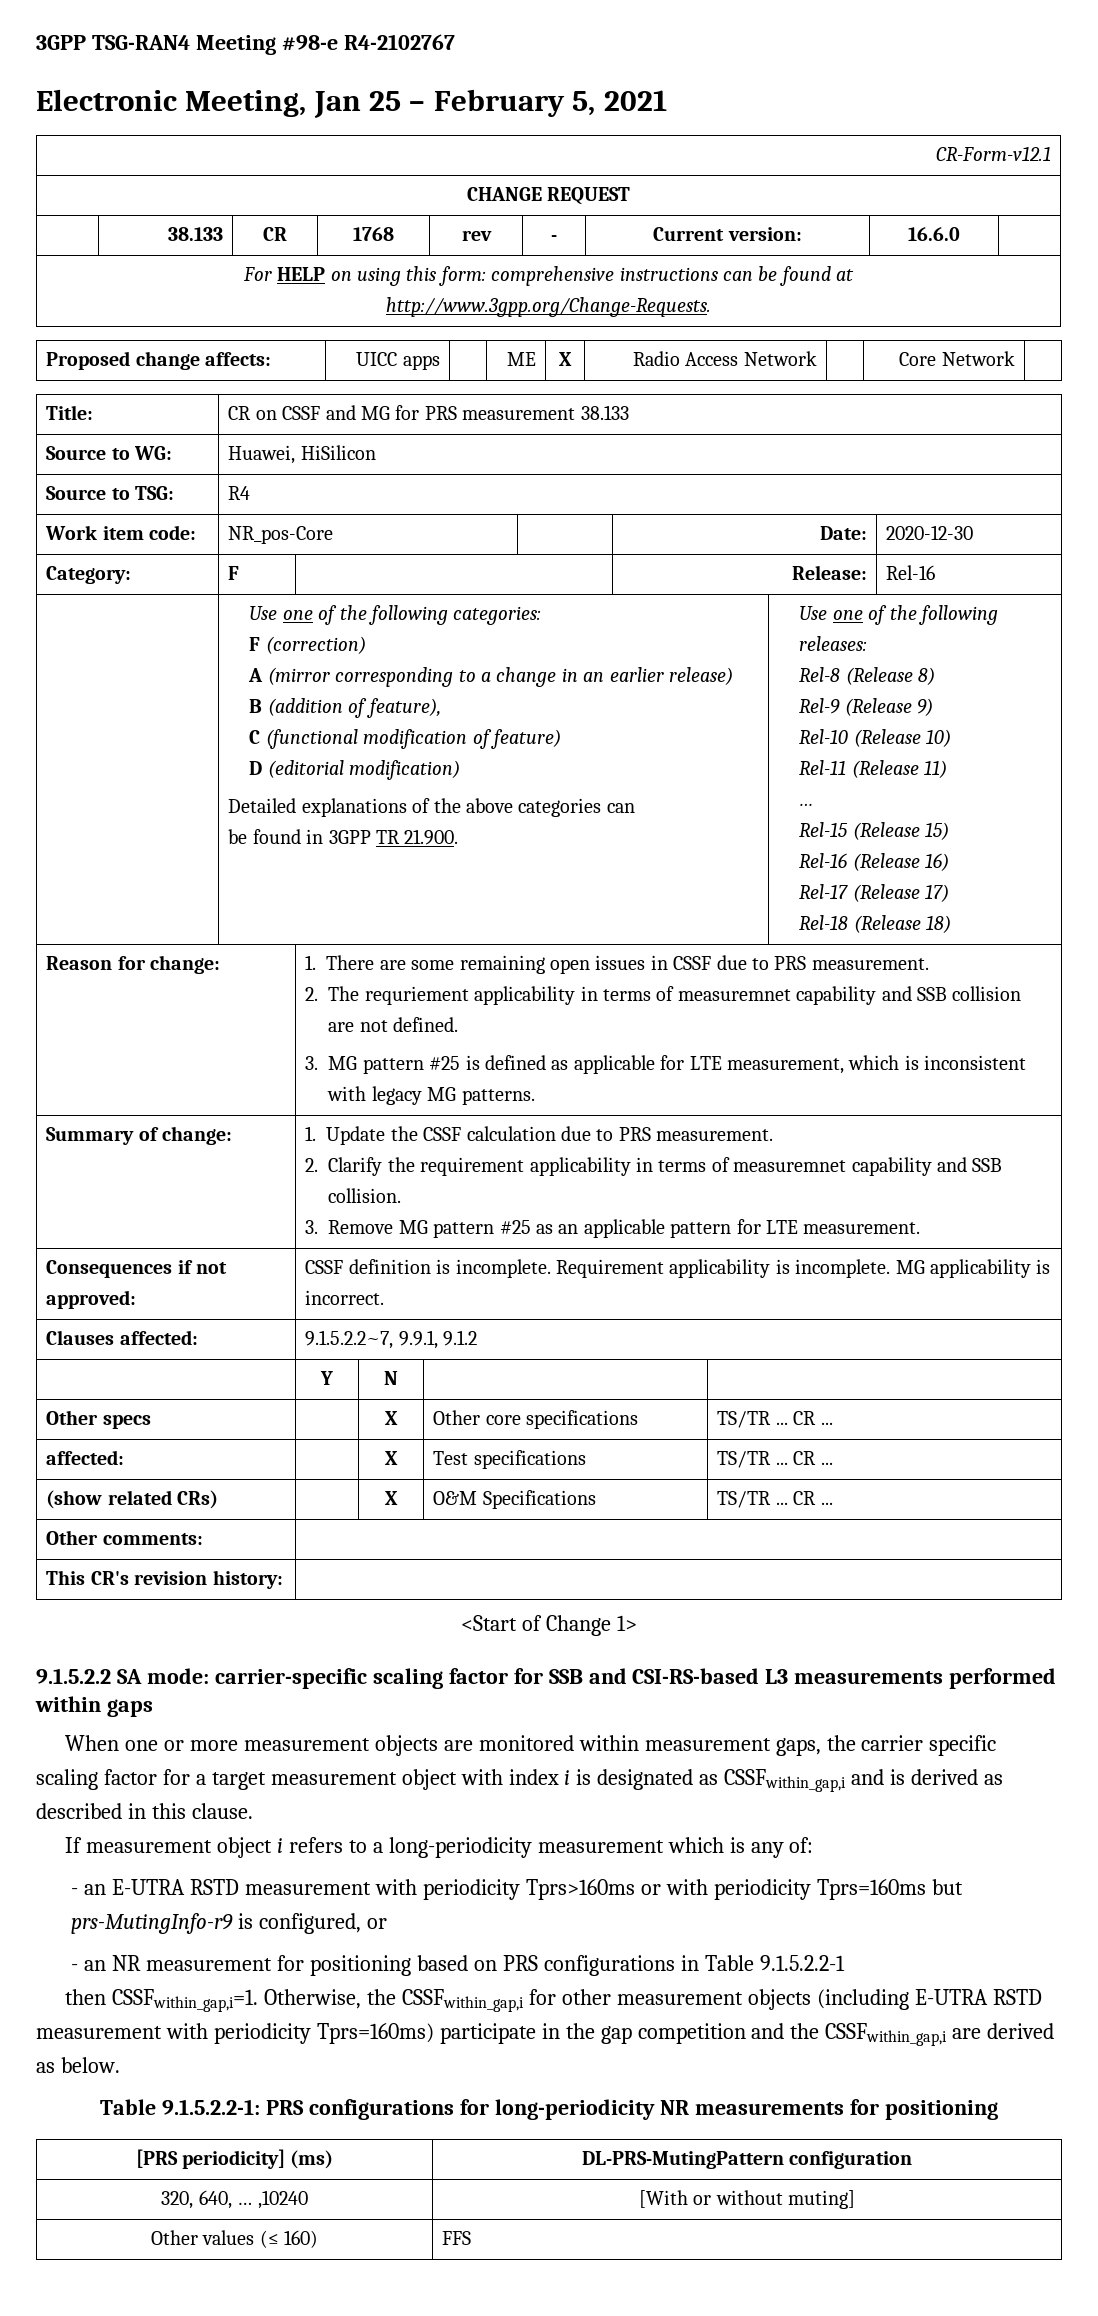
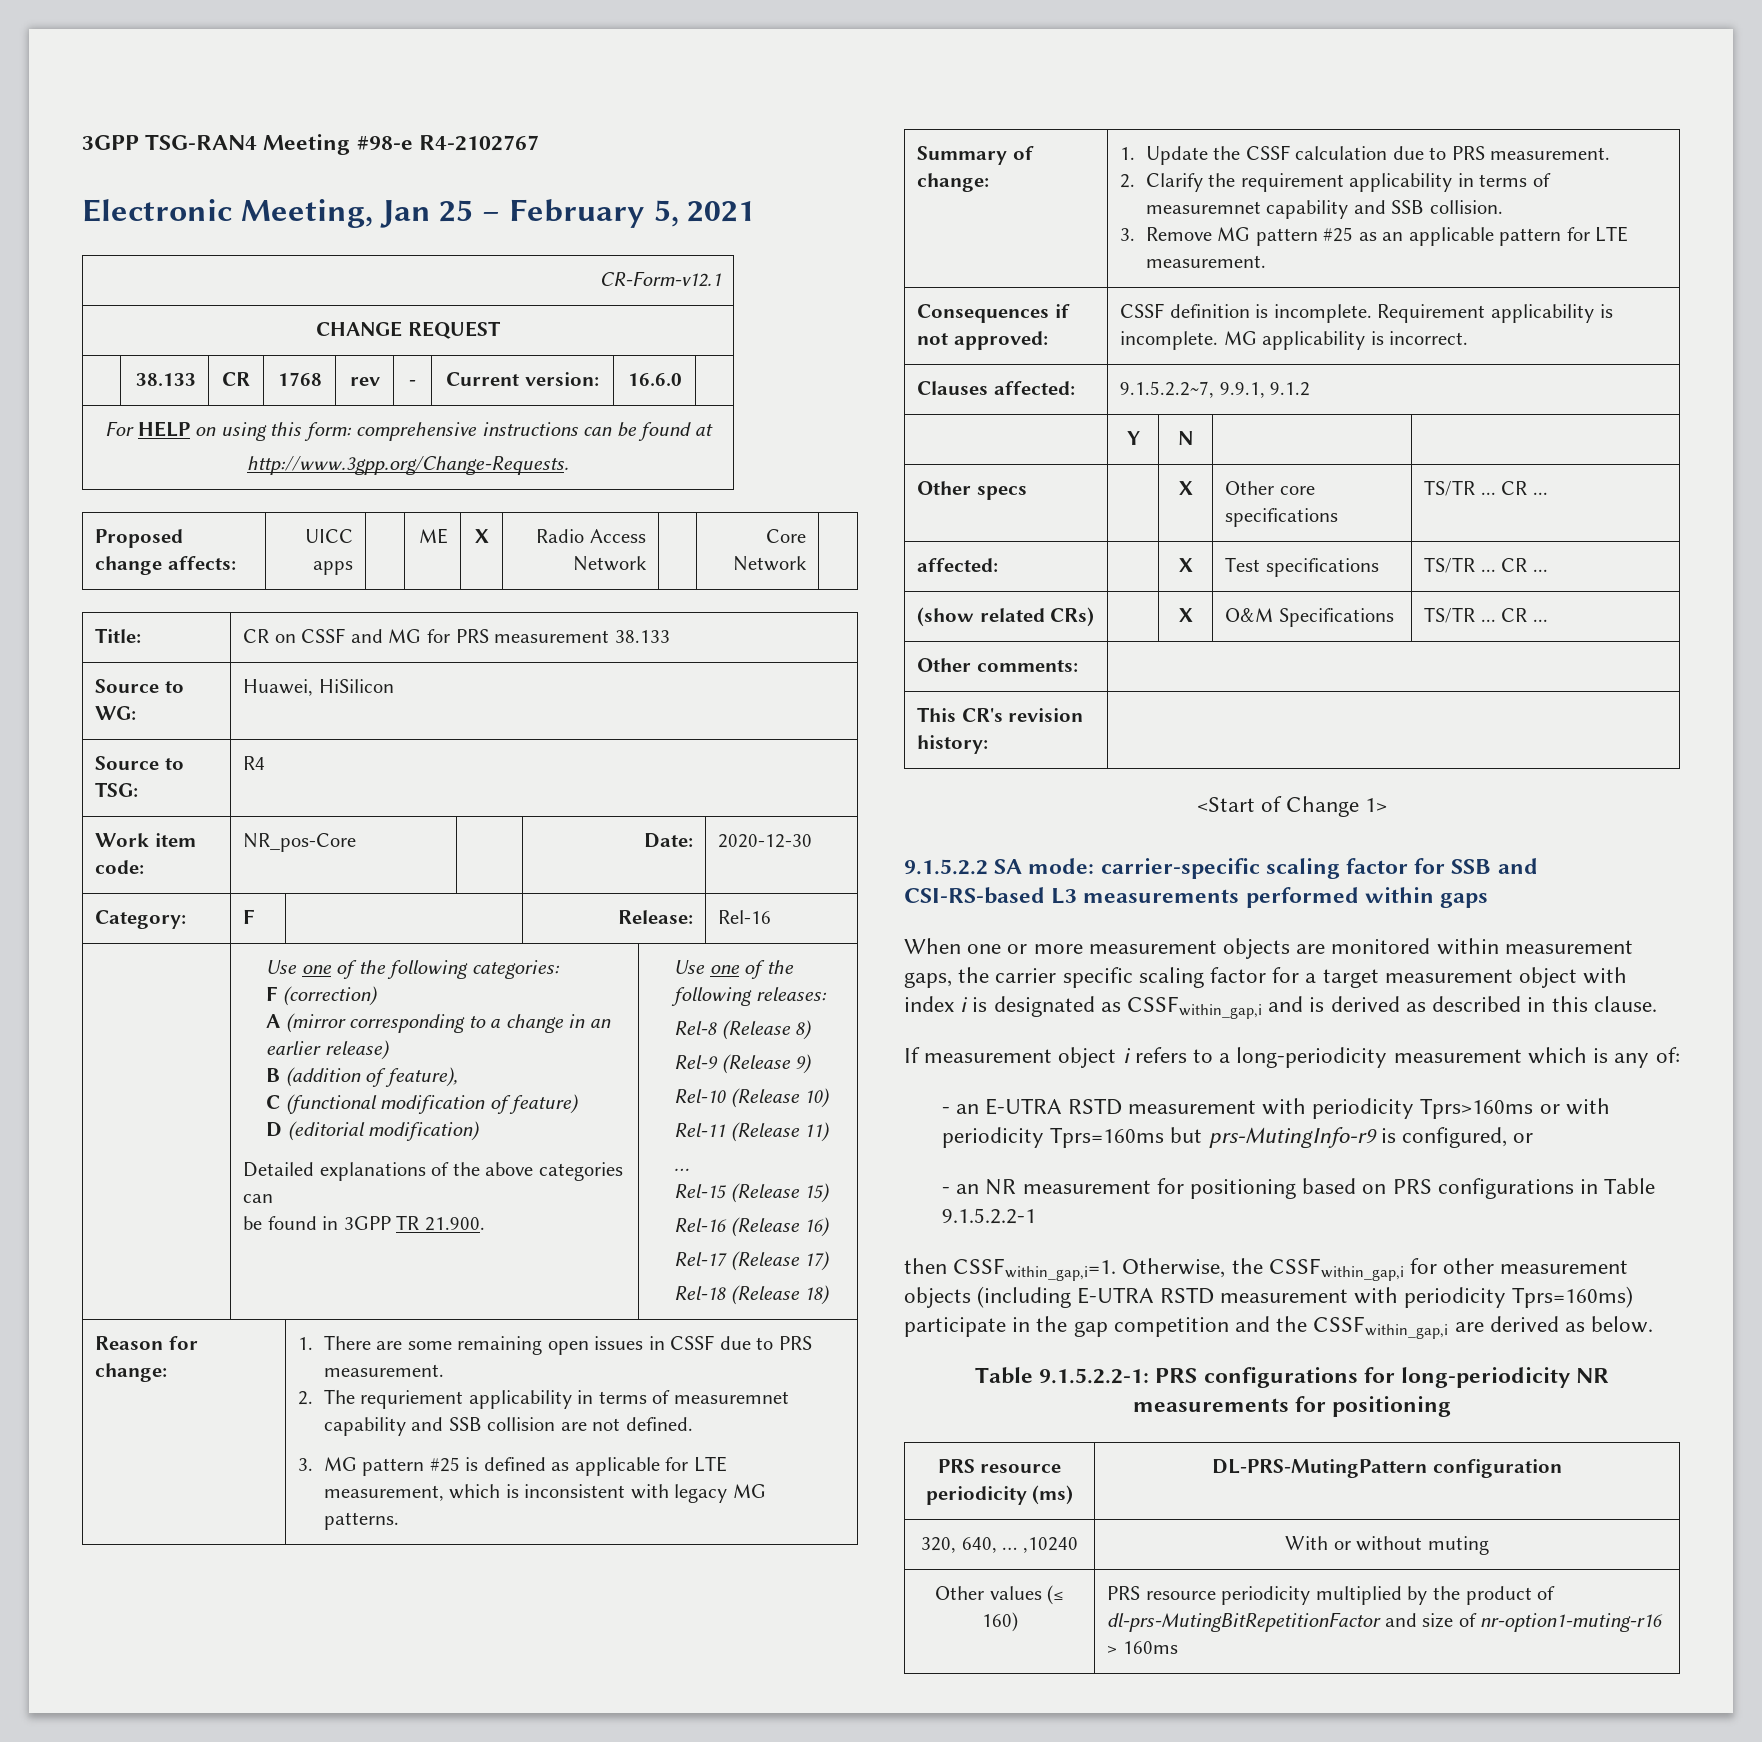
- [PRS periodicity] (ms) | DL-PRS-MutingPattern configuration
+ PRS resource periodicity (ms) | DL-PRS-MutingPattern configuration
- 320, 640, … ,10240 | [With or without muting]
+ 320, 640, … ,10240 | With or without muting
- Other values (≤ 160) | FFS
+ Other values (≤ 160) | PRS resource periodicity multiplied by the product of dl-prs-MutingBitRepetitionFactor and size of nr-option1-muting-r16 > 160ms

